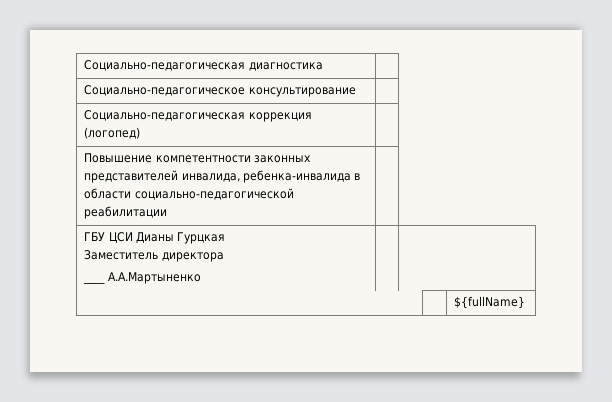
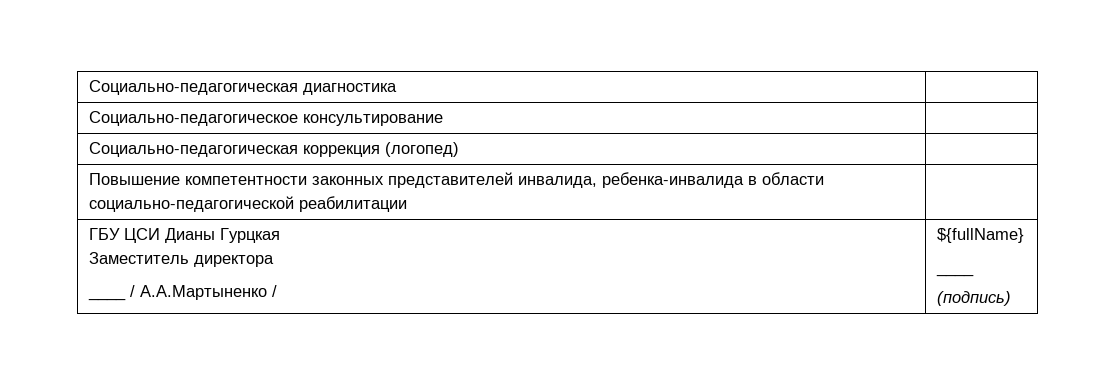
  ГБУ ЦСИ Дианы Гурцкая
  Заместитель директора
- ____ А.А.Мартыненко | |
- | | ${fullName}
+ ____ / А.А.Мартыненко / | ${fullName}
+ ____
+ (подпись)

